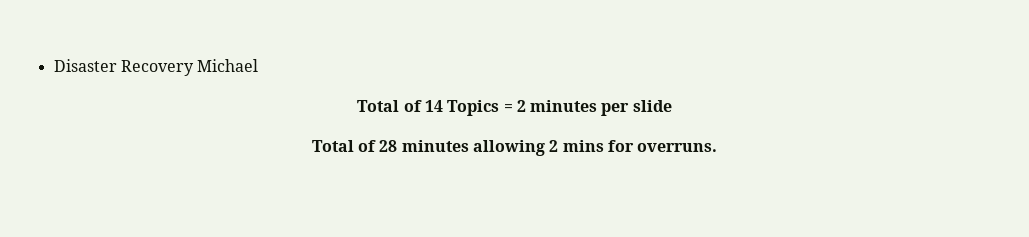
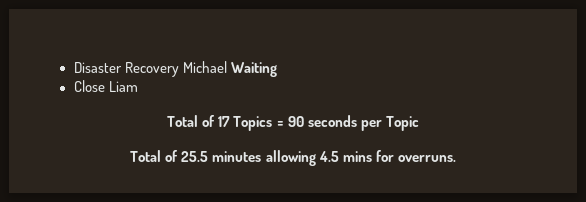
- Disaster Recovery Michael
- Total of 14 Topics = 2 minutes per slide
- Total of 28 minutes allowing 2 mins for overruns.
+ Disaster Recovery Michael Waiting
+ Close Liam
+ Total of 17 Topics = 90 seconds per Topic
+ Total of 25.5 minutes allowing 4.5 mins for overruns.

